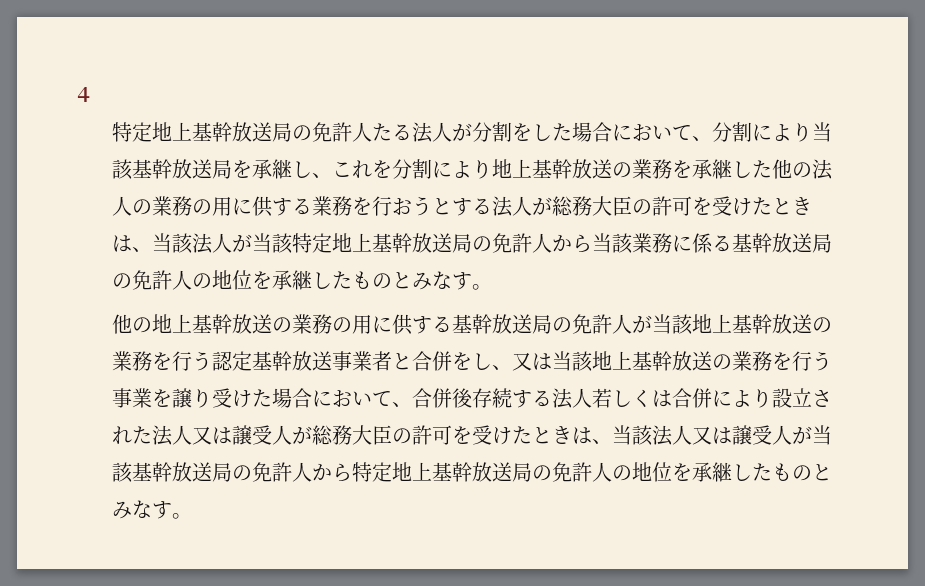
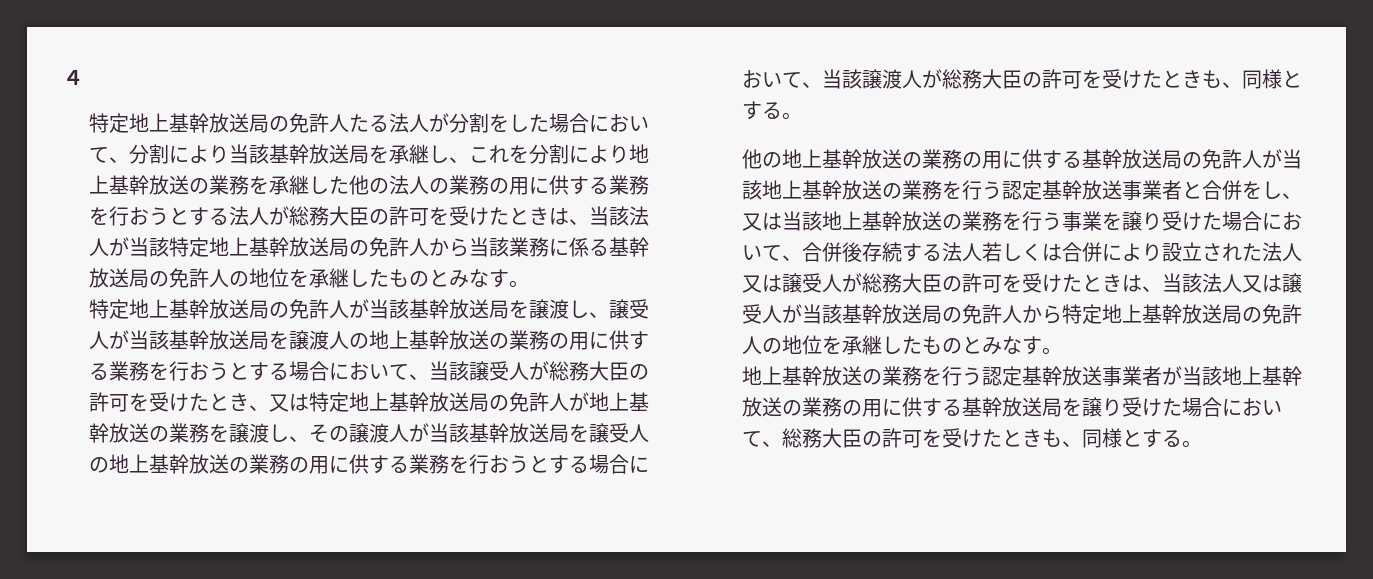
+ 特定地上基幹放送局の免許人が当該基幹放送局を譲渡し、譲受人が当該基幹放送局を譲渡人の地上基幹放送の業務の用に供する業務を行おうとする場合において、当該譲受人が総務大臣の許可を受けたとき、又は特定地上基幹放送局の免許人が地上基幹放送の業務を譲渡し、その譲渡人が当該基幹放送局を譲受人の地上基幹放送の業務の用に供する業務を行おうとする場合において、当該譲渡人が総務大臣の許可を受けたときも、同様とする。
+ 地上基幹放送の業務を行う認定基幹放送事業者が当該地上基幹放送の業務の用に供する基幹放送局を譲り受けた場合において、総務大臣の許可を受けたときも、同様とする。

